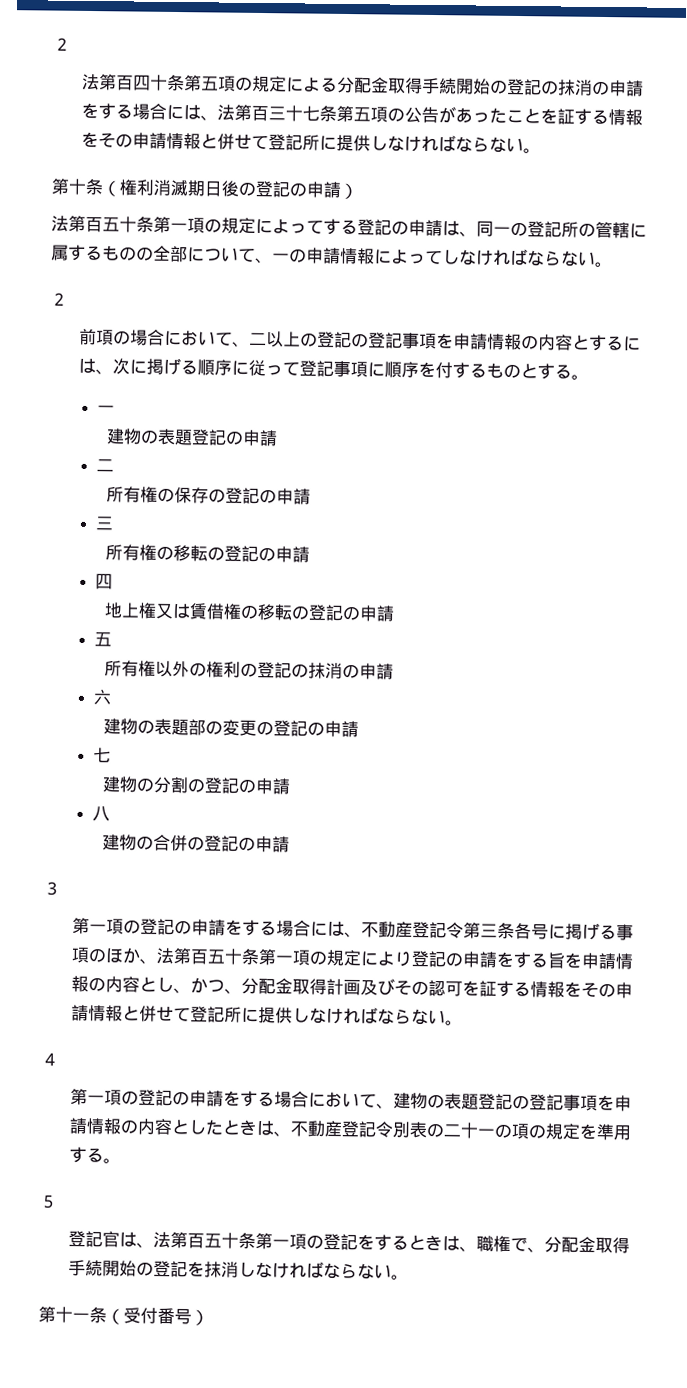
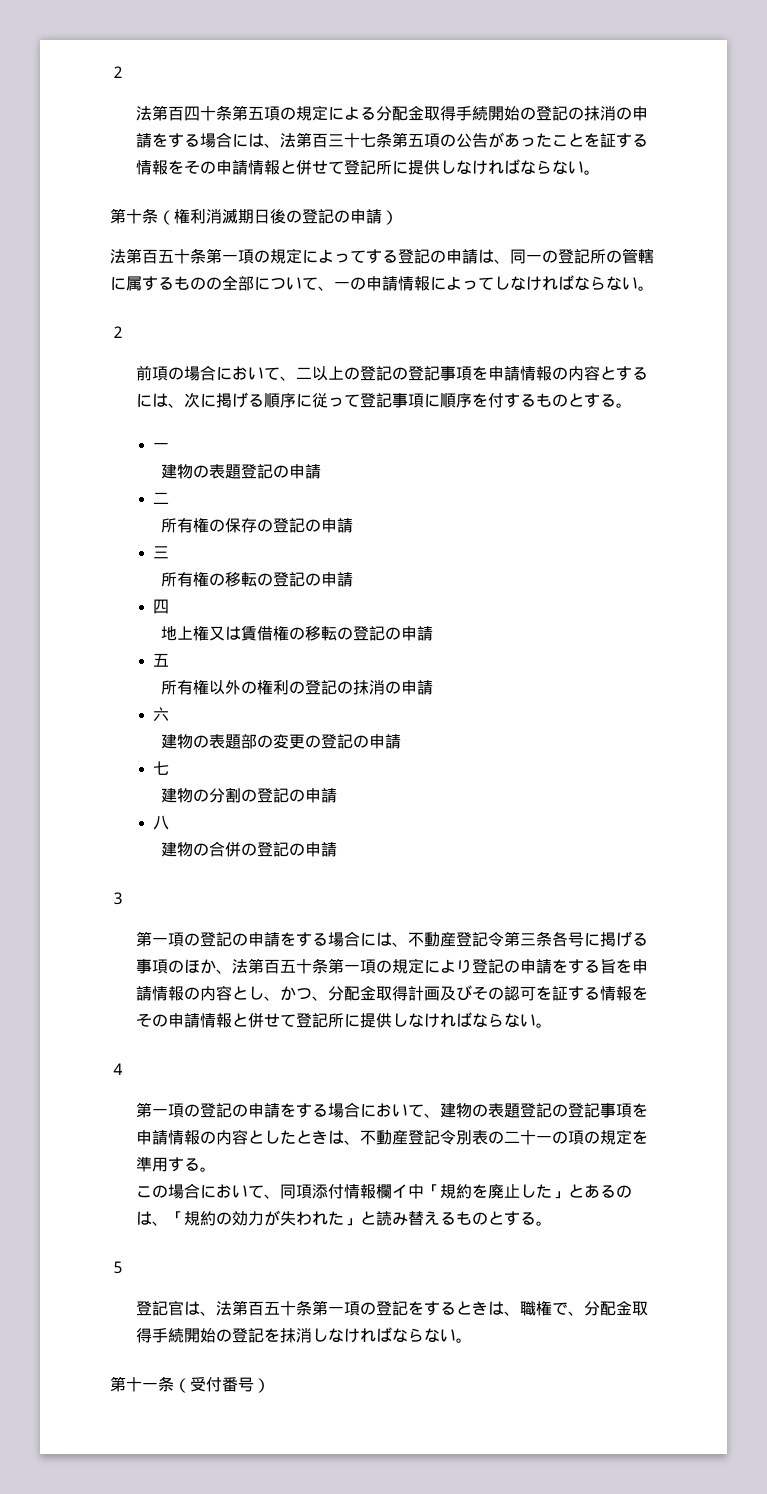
+ この場合において、同項添付情報欄イ中「規約を廃止した」とあるのは、「規約の効力が失われた」と読み替えるものとする。

